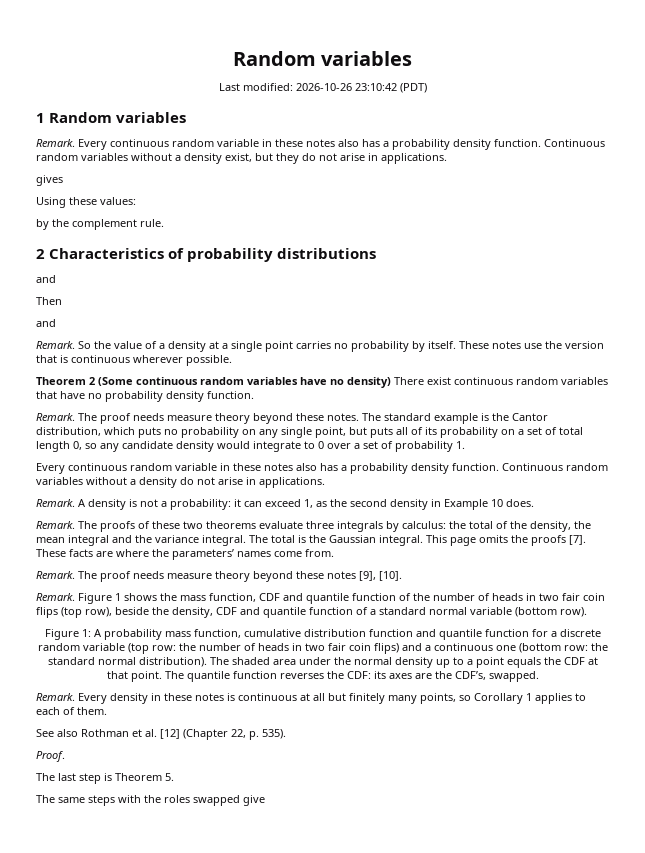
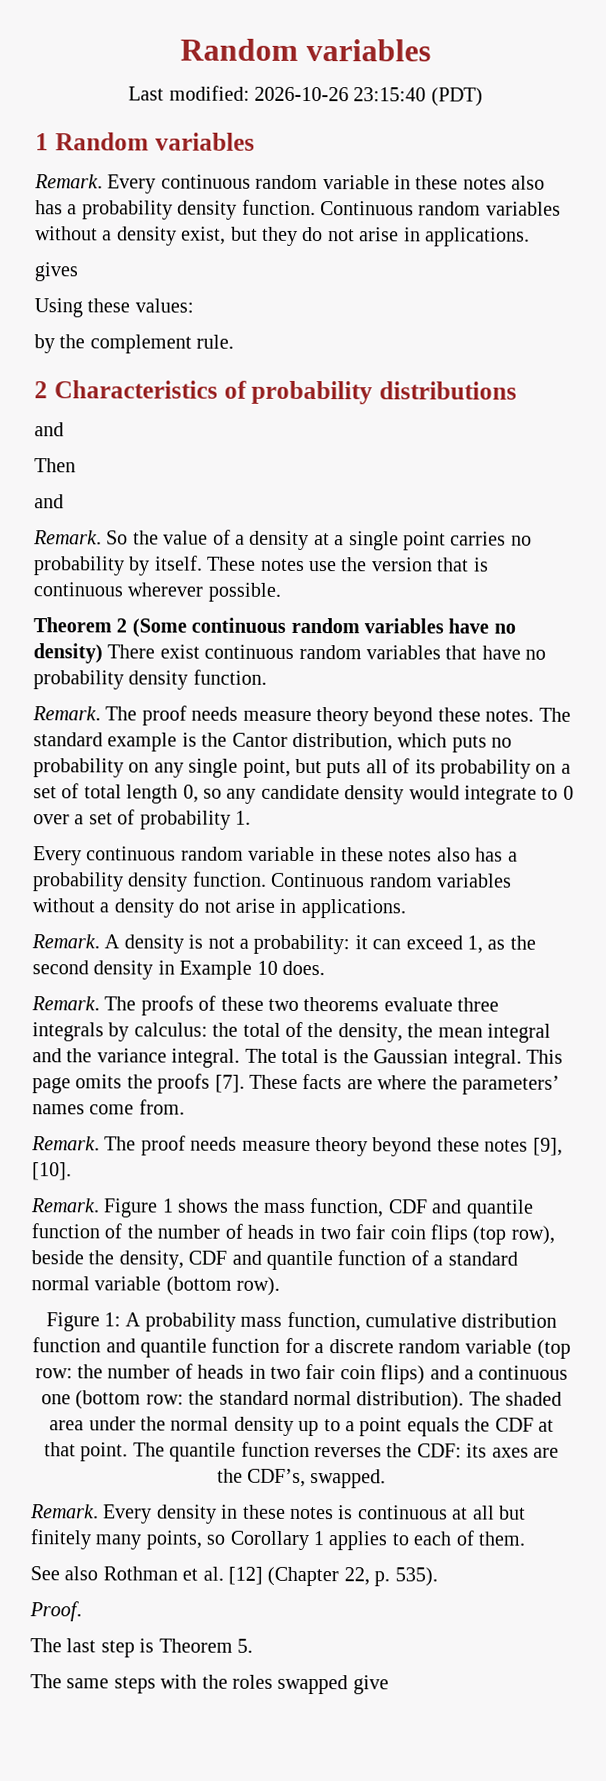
- Last modified: 2026-10-26 23:10:42 (PDT)
+ Last modified: 2026-10-26 23:15:40 (PDT)

